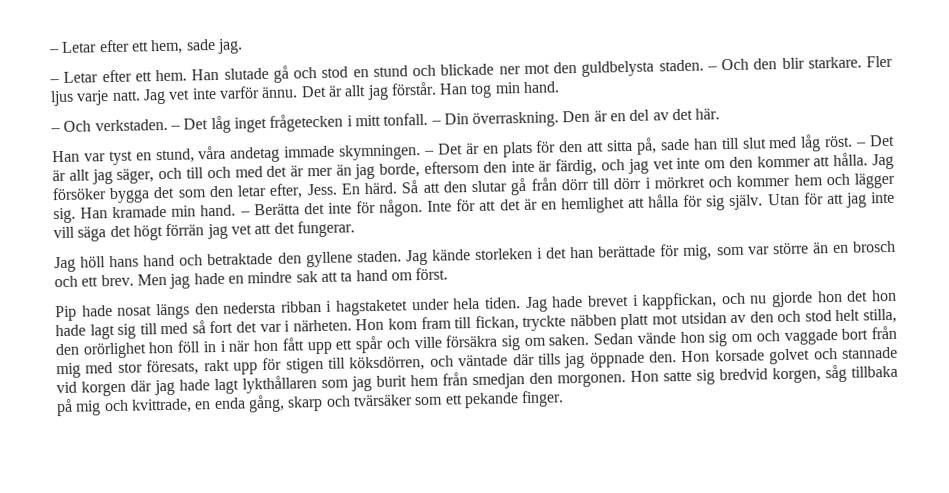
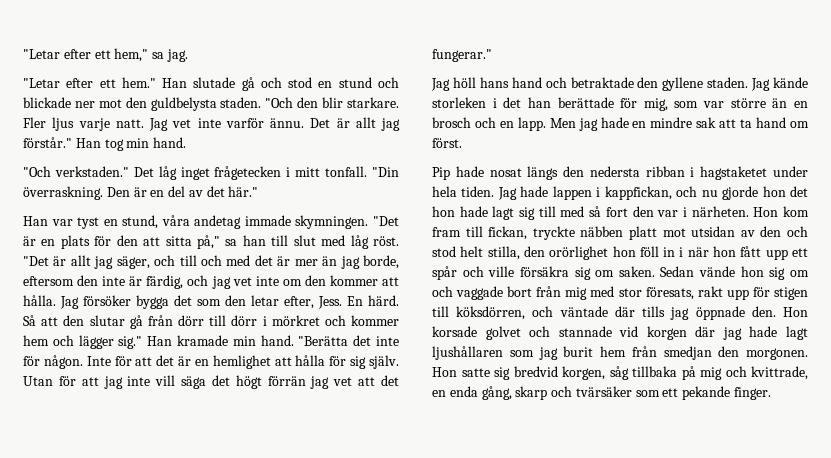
- – Letar efter ett hem, sade jag.
+ "Letar efter ett hem," sa jag.
- – Letar efter ett hem.
+ "Letar efter ett hem."
- – Och den blir starkare.
+ "Och den blir starkare.
- Det är allt jag förstår.
+ Det är allt jag förstår."
- – Och verkstaden. – Det låg inget frågetecken i mitt tonfall.
+ "Och verkstaden." Det låg inget frågetecken i mitt tonfall.
- – Din överraskning.
+ "Din överraskning.
- Den är en del av det här.
+ Den är en del av det här."
- – Det är en plats för den att sitta på, sade han till slut med låg röst.
+ "Det är en plats för den att sitta på," sa han till slut med låg röst.
- – Det är allt jag säger, och till och med det är mer än jag borde, eftersom den inte är färdig, och jag vet inte om den kommer att hålla.
+ "Det är allt jag säger, och till och med det är mer än jag borde, eftersom den inte är färdig, och jag vet inte om den kommer att hålla.
- Så att den slutar gå från dörr till dörr i mörkret och kommer hem och lägger sig.
+ Så att den slutar gå från dörr till dörr i mörkret och kommer hem och lägger sig."
- – Berätta det inte för någon.
+ "Berätta det inte för någon.
- Utan för att jag inte vill säga det högt förrän jag vet att det fungerar.
+ Utan för att jag inte vill säga det högt förrän jag vet att det fungerar."
- Jag kände storleken i det han berättade för mig, som var större än en brosch och ett brev.
+ Jag kände storleken i det han berättade för mig, som var större än en brosch och en lapp.
- Jag hade brevet i kappfickan, och nu gjorde hon det hon hade lagt sig till med så fort det var i närheten.
+ Jag hade lappen i kappfickan, och nu gjorde hon det hon hade lagt sig till med så fort den var i närheten.
- Hon korsade golvet och stannade vid korgen där jag hade lagt lykthållaren som jag burit hem från smedjan den morgonen.
+ Hon korsade golvet och stannade vid korgen där jag hade lagt ljushållaren som jag burit hem från smedjan den morgonen.

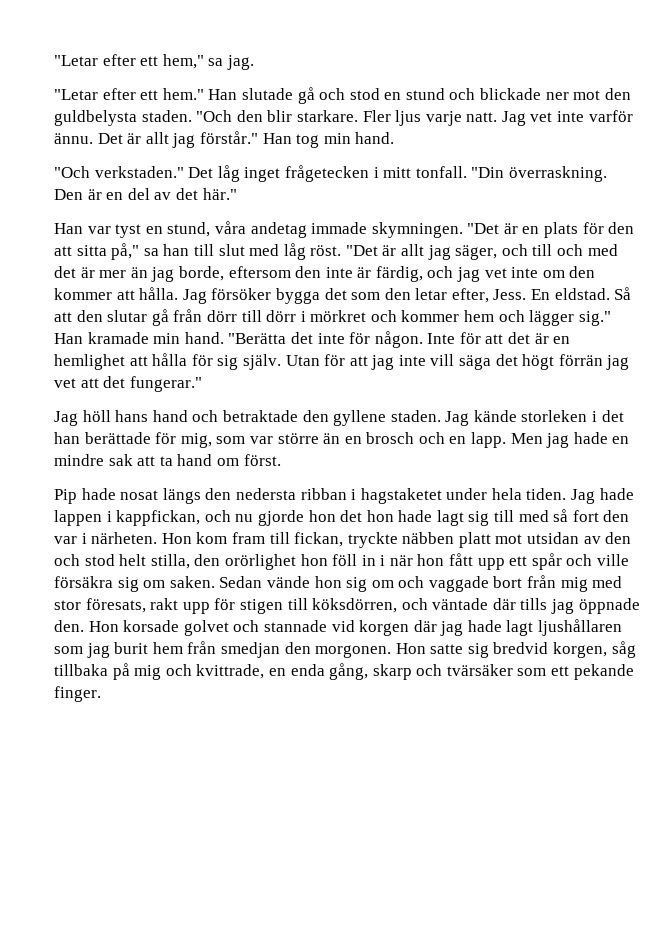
- En härd.
+ En eldstad.

